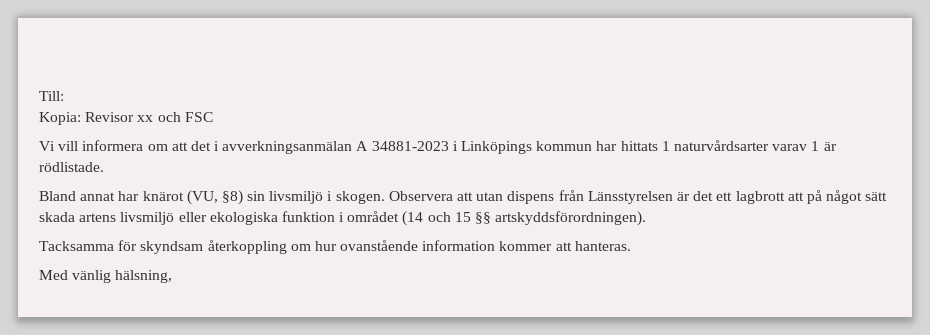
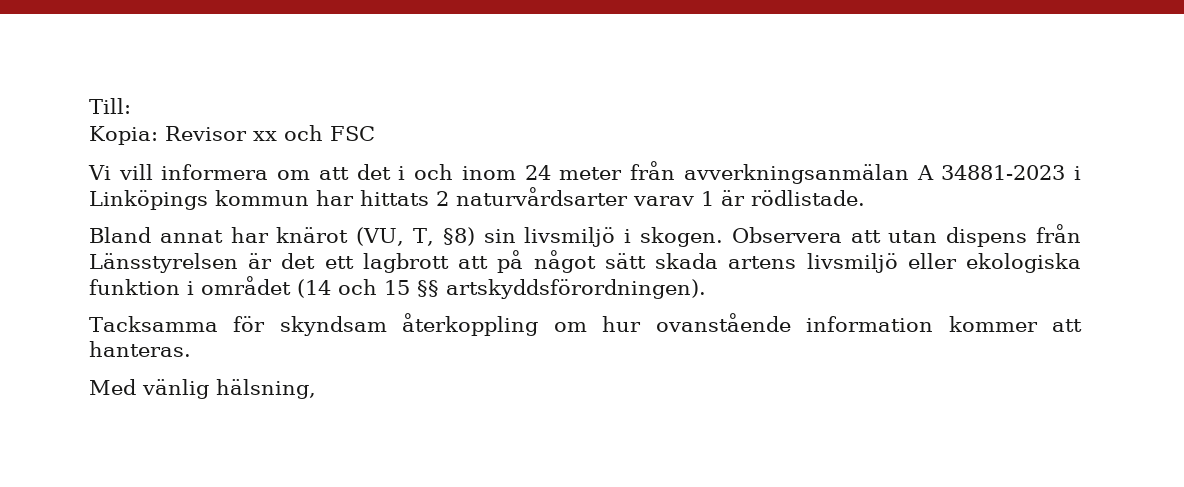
- Vi vill informera om att det i avverkningsanmälan A 34881-2023 i Linköpings kommun har hittats 1 naturvårdsarter varav 1 är rödlistade.
+ Vi vill informera om att det i och inom 24 meter från avverkningsanmälan A 34881-2023 i Linköpings kommun har hittats 2 naturvårdsarter varav 1 är rödlistade.
- Bland annat har knärot (VU, §8) sin livsmiljö i skogen.
+ Bland annat har knärot (VU, T, §8) sin livsmiljö i skogen.

